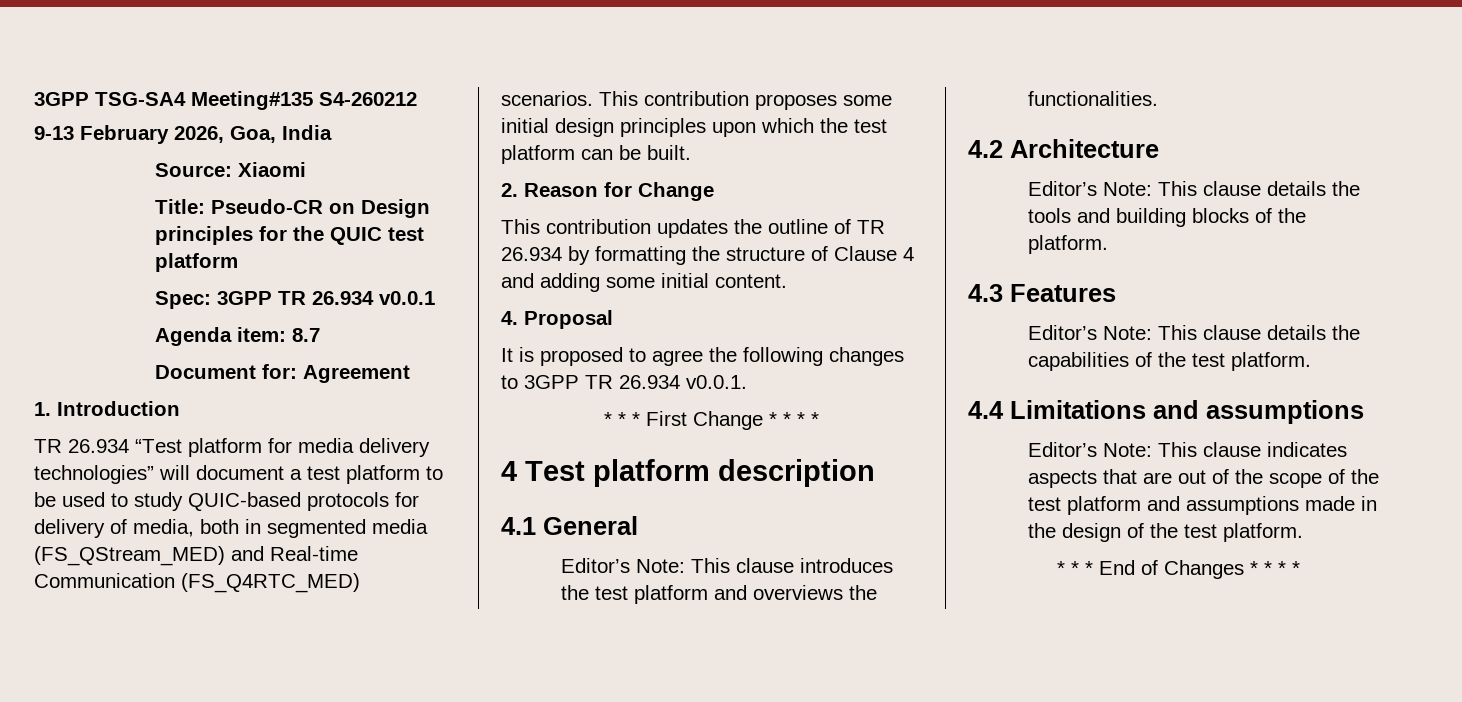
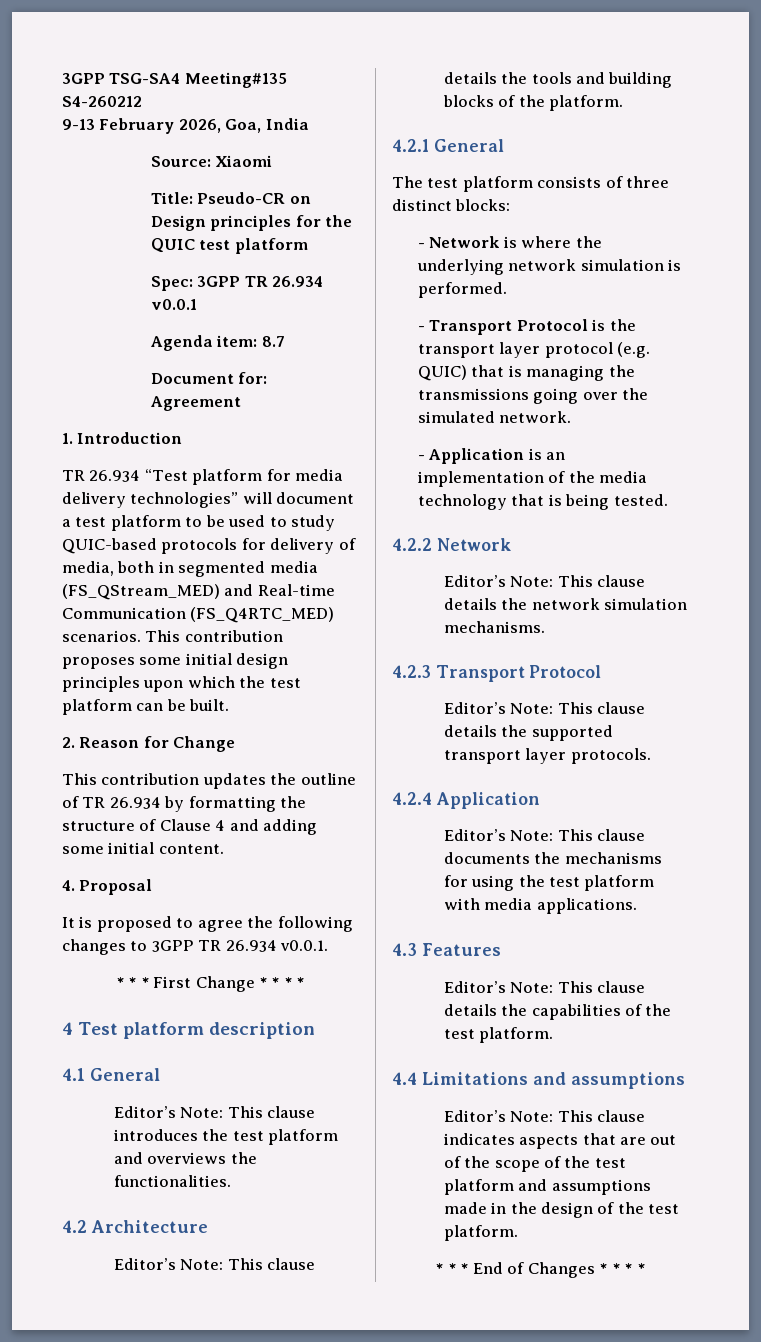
+ 4.2.1 General
+ The test platform consists of three distinct blocks:
+ - Network is where the underlying network simulation is performed.
+ - Transport Protocol is the transport layer protocol (e.g. QUIC) that is managing the transmissions going over the simulated network.
+ - Application is an implementation of the media technology that is being tested.
+ 4.2.2 Network
+ Editor’s Note: This clause details the network simulation mechanisms.
+ 4.2.3 Transport Protocol
+ Editor’s Note: This clause details the supported transport layer protocols.
+ 4.2.4 Application
+ Editor’s Note: This clause documents the mechanisms for using the test platform with media applications.

